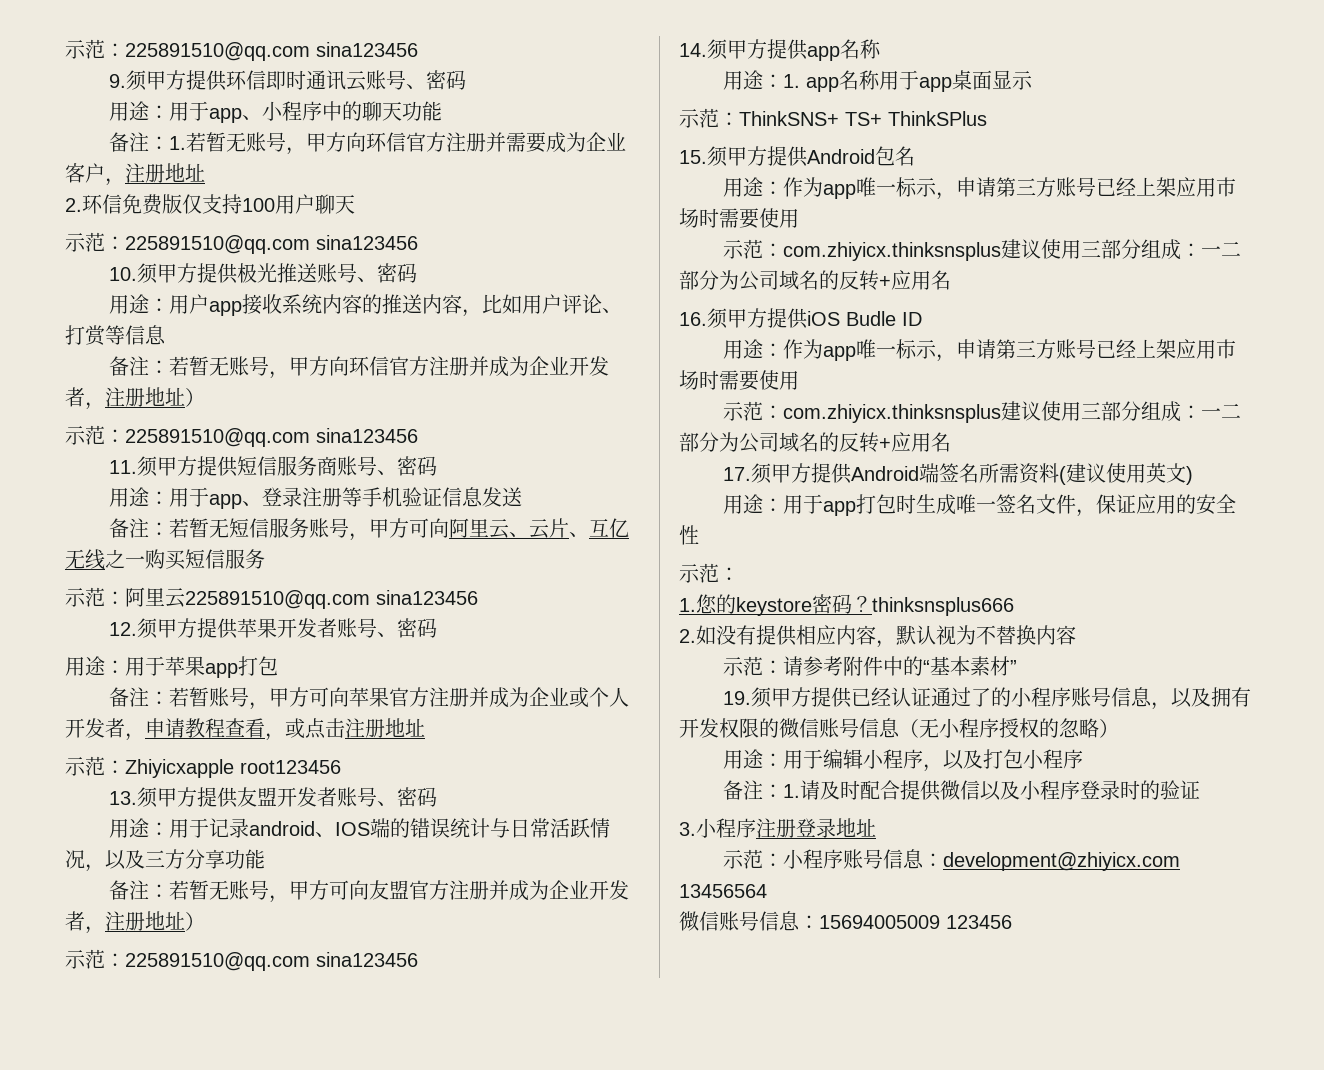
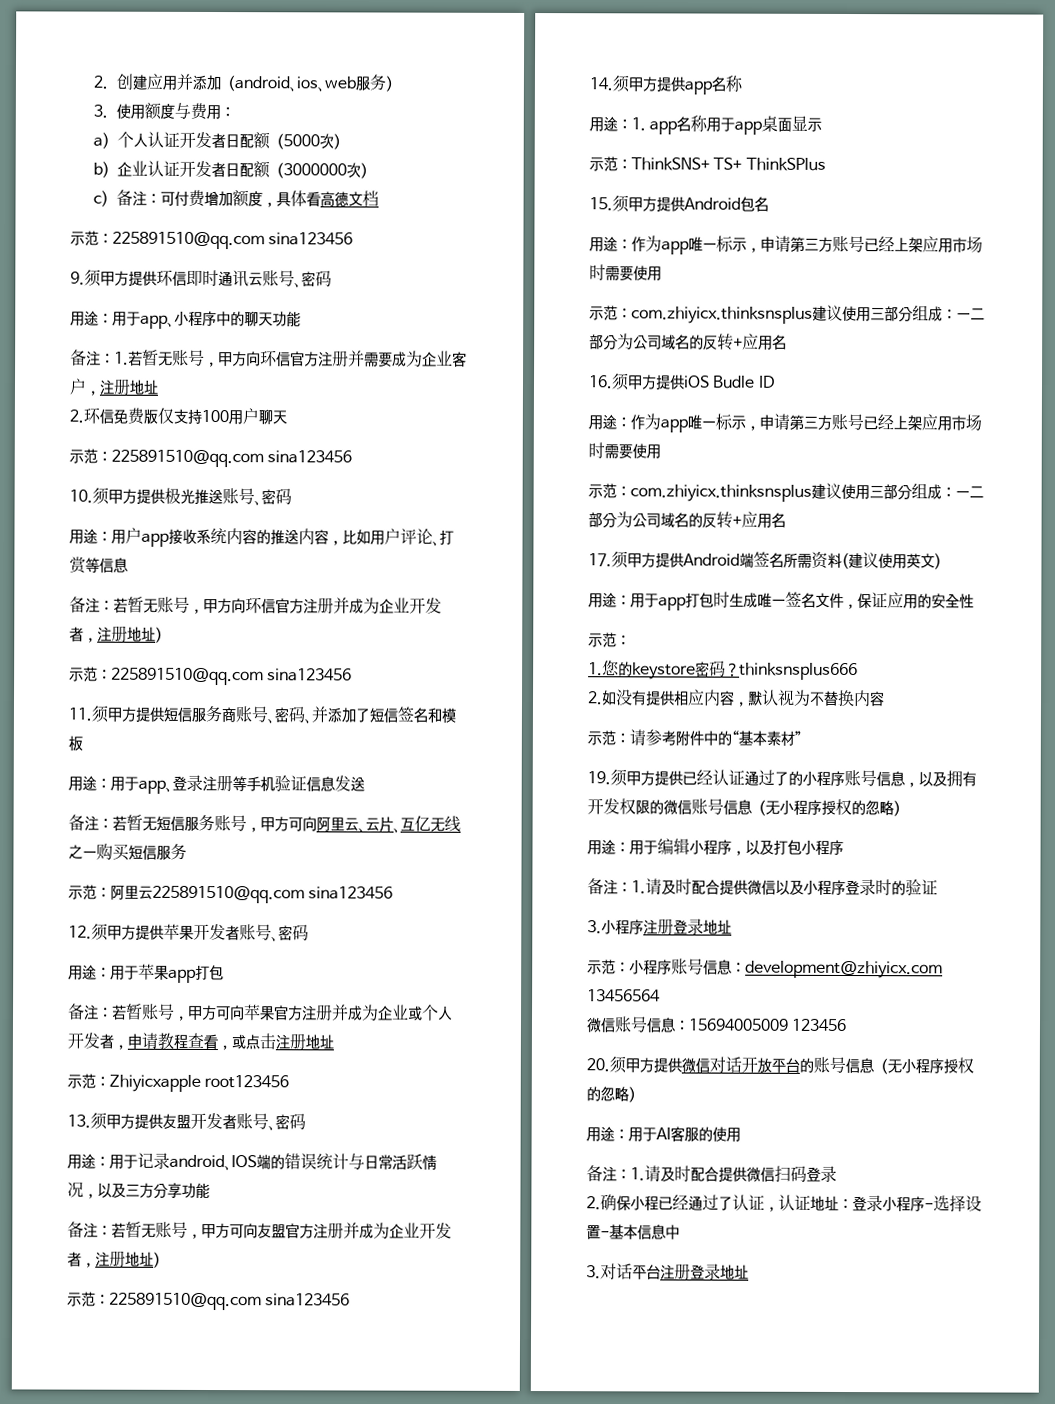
+ 2.创建应用并添加（android、ios、web服务）
+ 3.使用额度与费用：
+ a)个人认证开发者日配额（5000次）
+ b)企业认证开发者日配额（3000000次）
+ c)备注：可付费增加额度，具体看高德文档
- 11.须甲方提供短信服务商账号、密码
+ 11.须甲方提供短信服务商账号、密码、并添加了短信签名和模板
+ 20.须甲方提供微信对话开放平台的账号信息（无小程序授权的忽略）
+ 用途：用于AI客服的使用
+ 备注：1.请及时配合提供微信扫码登录
+ 2.确保小程已经通过了认证，认证地址：登录小程序-选择设置-基本信息中
+ 3.对话平台注册登录地址

